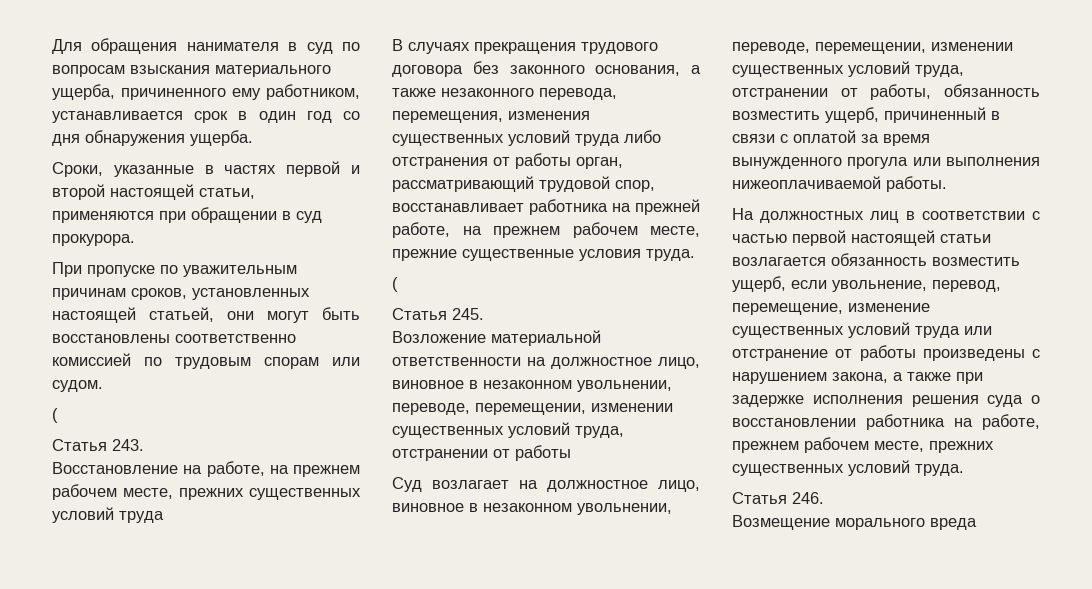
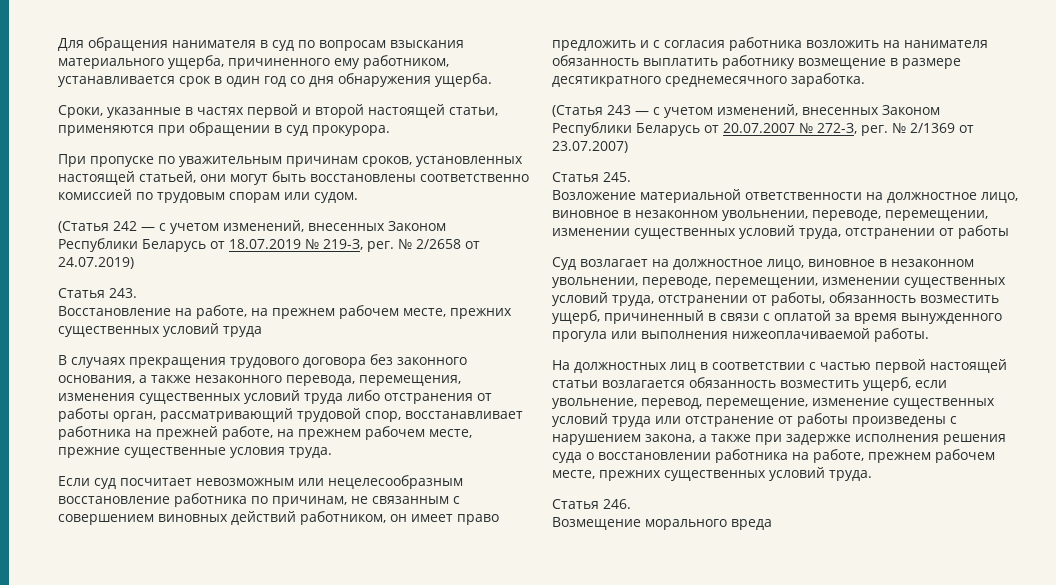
  При пропуске по уважительным причинам сроков, установленных настоящей статьей, они могут быть восстановлены соответственно комиссией по трудовым спорам или судом.
- (
+ (Статья 242 — с учетом изменений, внесенных Законом Республики Беларусь от 18.07.2019 № 219-З, рег. № 2/2658 от 24.07.2019)
  В случаях прекращения трудового договора без законного основания, а также незаконного перевода, перемещения, изменения существенных условий труда либо отстранения от работы орган, рассматривающий трудовой спор, восстанавливает работника на прежней работе, на прежнем рабочем месте, прежние существенные условия труда.
- (
+ Если суд посчитает невозможным или нецелесообразным восстановление работника по причинам, не связанным с совершением виновных действий работником, он имеет право предложить и с согласия работника возложить на нанимателя обязанность выплатить работнику возмещение в размере десятикратного среднемесячного заработка.
+ (Статья 243 — с учетом изменений, внесенных Законом Республики Беларусь от 20.07.2007 № 272-З, рег. № 2/1369 от 23.07.2007)

